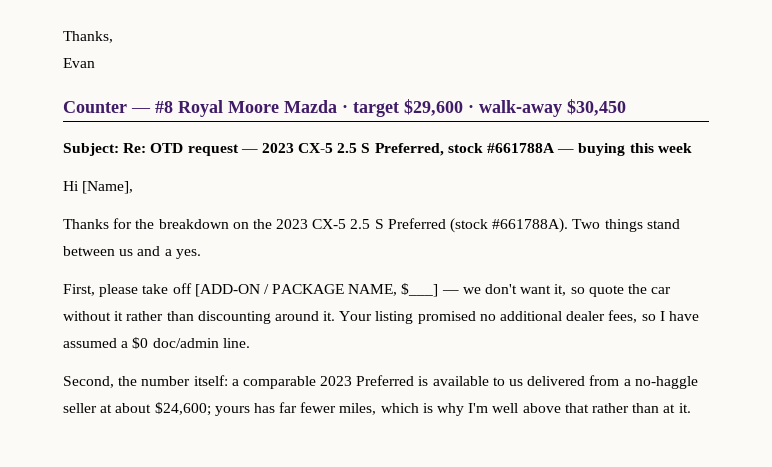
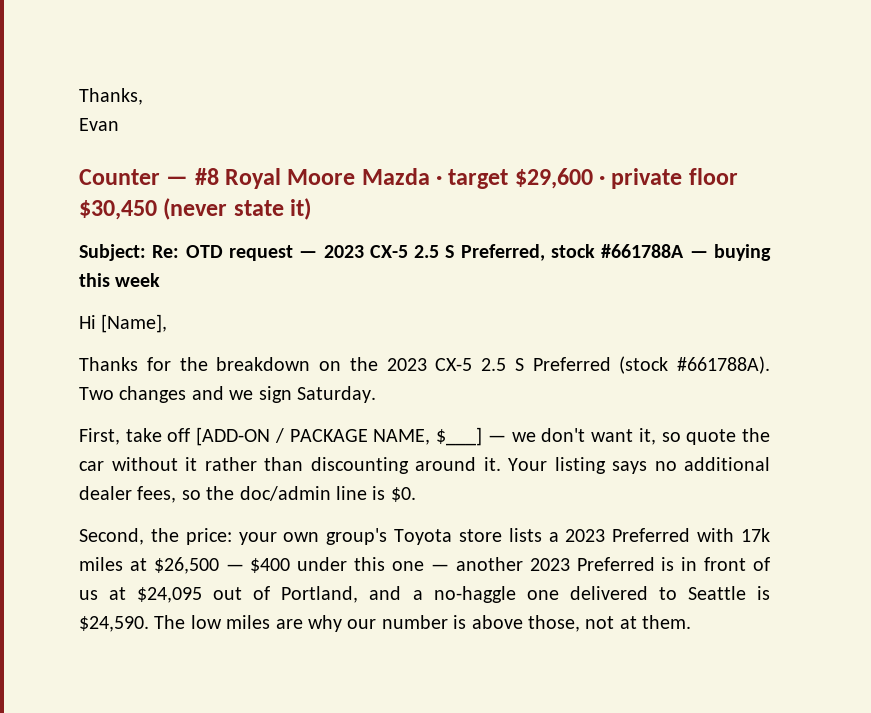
- Counter — #8 Royal Moore Mazda · target $29,600 · walk-away $30,450
+ Counter — #8 Royal Moore Mazda · target $29,600 · private floor $30,450 (never state it)
- Two things stand between us and a yes.
+ Two changes and we sign Saturday.
- First, please take off [ADD-ON / PACKAGE NAME, $___] — we don't want it, so quote the car without it rather than discounting around it.
+ First, take off [ADD-ON / PACKAGE NAME, $___] — we don't want it, so quote the car without it rather than discounting around it.
- Your listing promised no additional dealer fees, so I have assumed a $0 doc/admin line.
- Second, the number itself: a comparable 2023 Preferred is available to us delivered from a no-haggle seller at about $24,600; yours has far fewer miles, which is why I'm well above that rather than at it.
+ Your listing says no additional dealer fees, so the doc/admin line is $0.
+ Second, the price: your own group's Toyota store lists a 2023 Preferred with 17k miles at $26,500 — $400 under this one — another 2023 Preferred is in front of us at $24,095 out of Portland, and a no-haggle one delivered to Seattle is $24,590. The low miles are why our number is above those, not at them.

